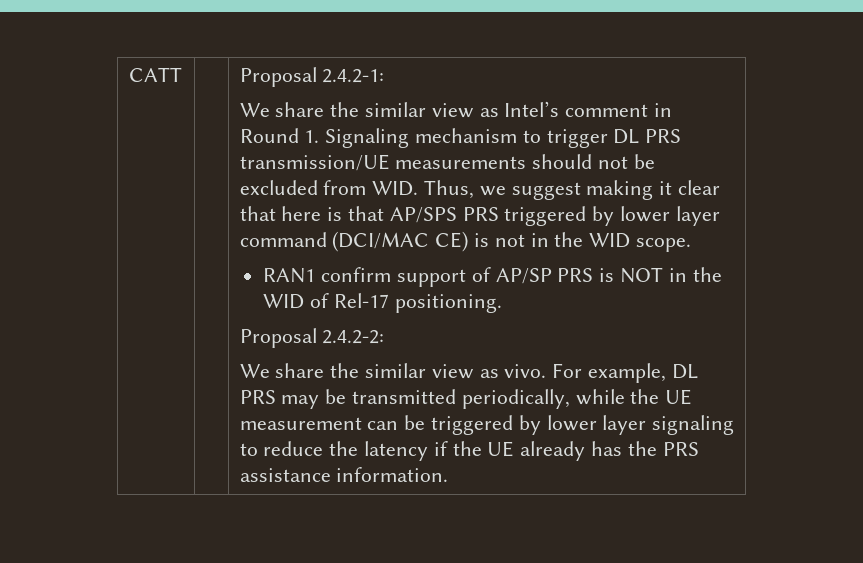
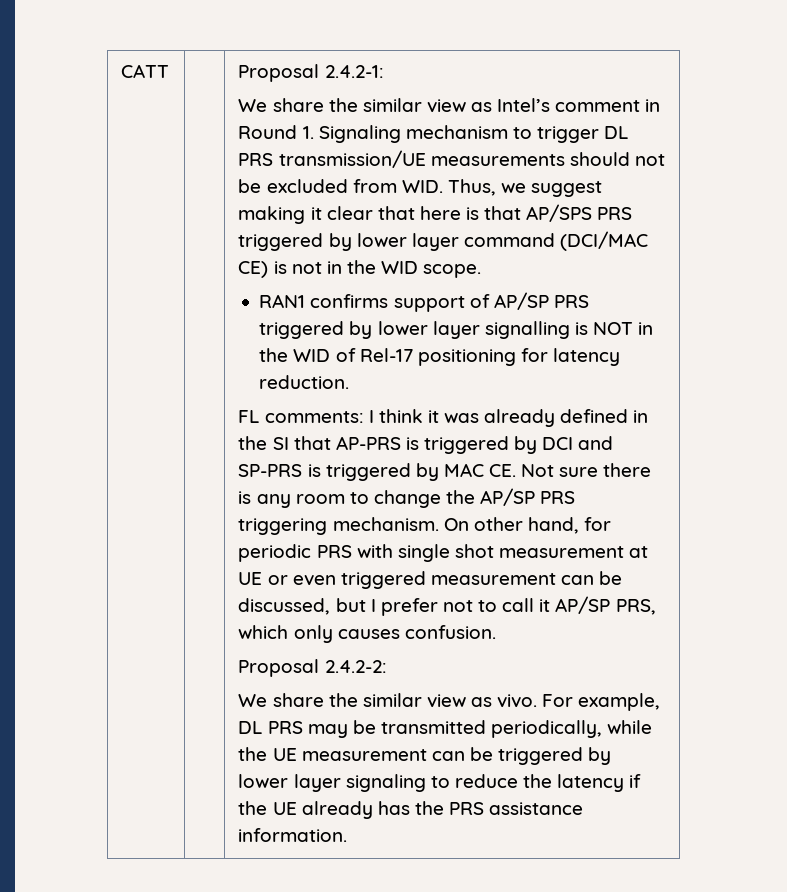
- RAN1 confirm support of AP/SP PRS is NOT in the WID of Rel-17 positioning.
+ RAN1 confirms support of AP/SP PRS triggered by lower layer signalling is NOT in the WID of Rel-17 positioning for latency reduction.
+ FL comments: I think it was already defined in the SI that AP-PRS is triggered by DCI and SP-PRS is triggered by MAC CE. Not sure there is any room to change the AP/SP PRS triggering mechanism. On other hand, for periodic PRS with single shot measurement at UE or even triggered measurement can be discussed, but I prefer not to call it AP/SP PRS, which only causes confusion.

